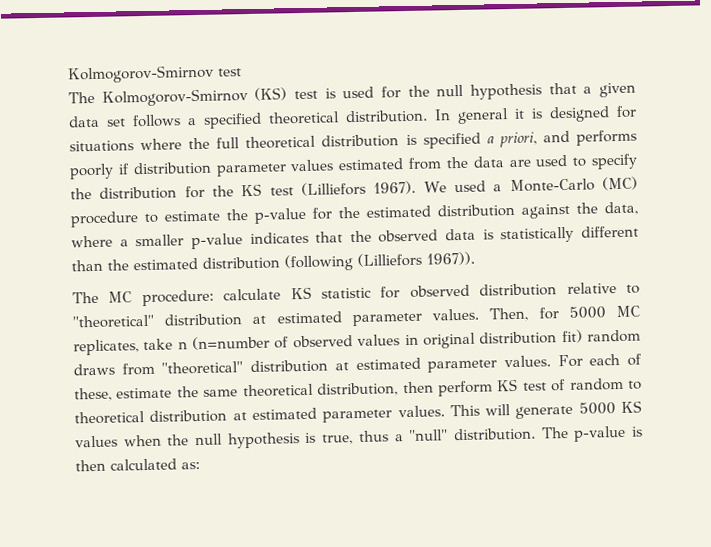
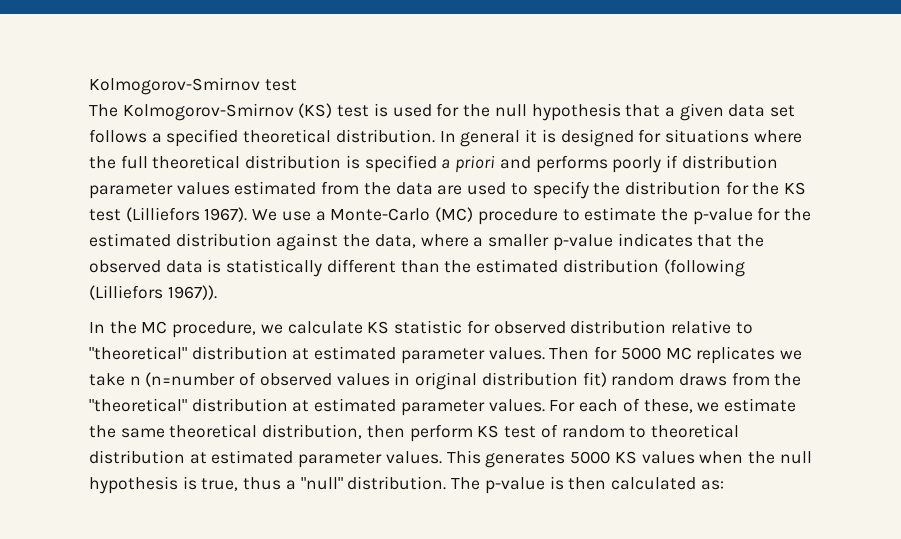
- In general it is designed for situations where the full theoretical distribution is specified a priori, and performs poorly if distribution parameter values estimated from the data are used to specify the distribution for the KS test (Lilliefors 1967).
+ In general it is designed for situations where the full theoretical distribution is specified a priori and performs poorly if distribution parameter values estimated from the data are used to specify the distribution for the KS test (Lilliefors 1967).
- We used a Monte-Carlo (MC) procedure to estimate the p-value for the estimated distribution against the data, where a smaller p-value indicates that the observed data is statistically different than the estimated distribution (following (Lilliefors 1967)).
+ We use a Monte-Carlo (MC) procedure to estimate the p-value for the estimated distribution against the data, where a smaller p-value indicates that the observed data is statistically different than the estimated distribution (following (Lilliefors 1967)).
- The MC procedure: calculate KS statistic for observed distribution relative to "theoretical" distribution at estimated parameter values.
+ In the MC procedure, we calculate KS statistic for observed distribution relative to "theoretical" distribution at estimated parameter values.
- Then, for 5000 MC replicates, take n (n=number of observed values in original distribution fit) random draws from "theoretical" distribution at estimated parameter values.
+ Then for 5000 MC replicates we take n (n=number of observed values in original distribution fit) random draws from the "theoretical" distribution at estimated parameter values.
- For each of these, estimate the same theoretical distribution, then perform KS test of random to theoretical distribution at estimated parameter values.
+ For each of these, we estimate the same theoretical distribution, then perform KS test of random to theoretical distribution at estimated parameter values.
- This will generate 5000 KS values when the null hypothesis is true, thus a "null" distribution.
+ This generates 5000 KS values when the null hypothesis is true, thus a "null" distribution.

